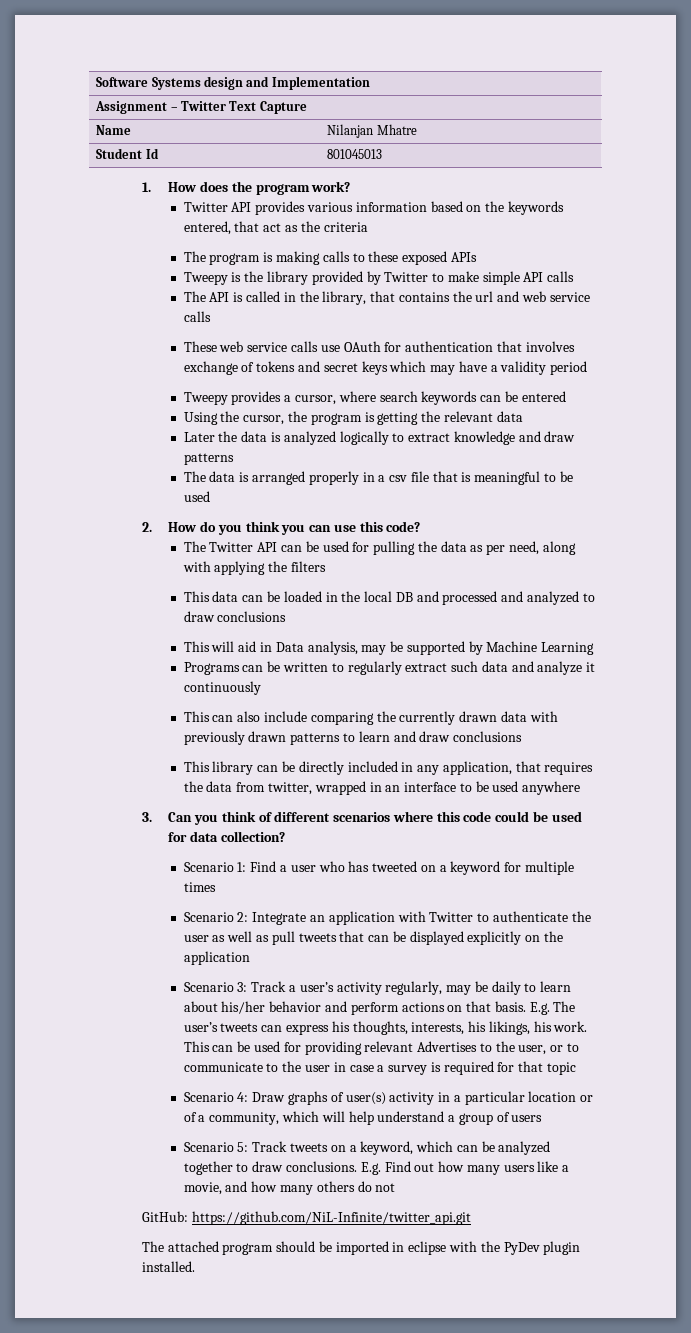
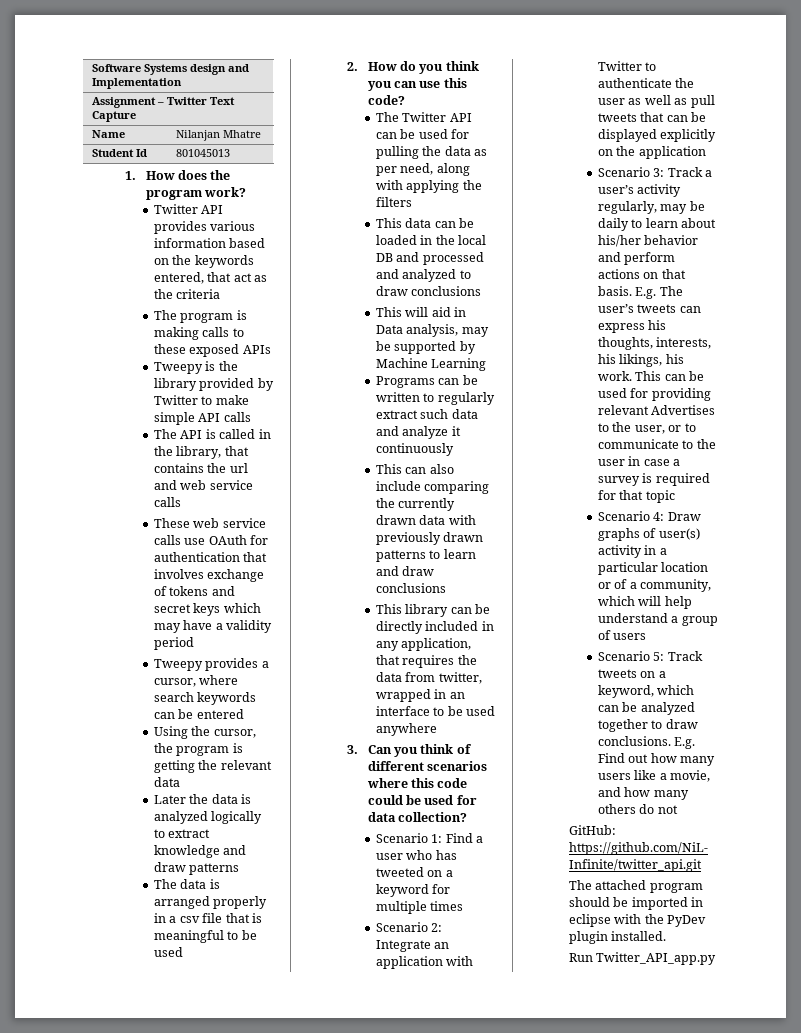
+ Run Twitter_API_app.py

